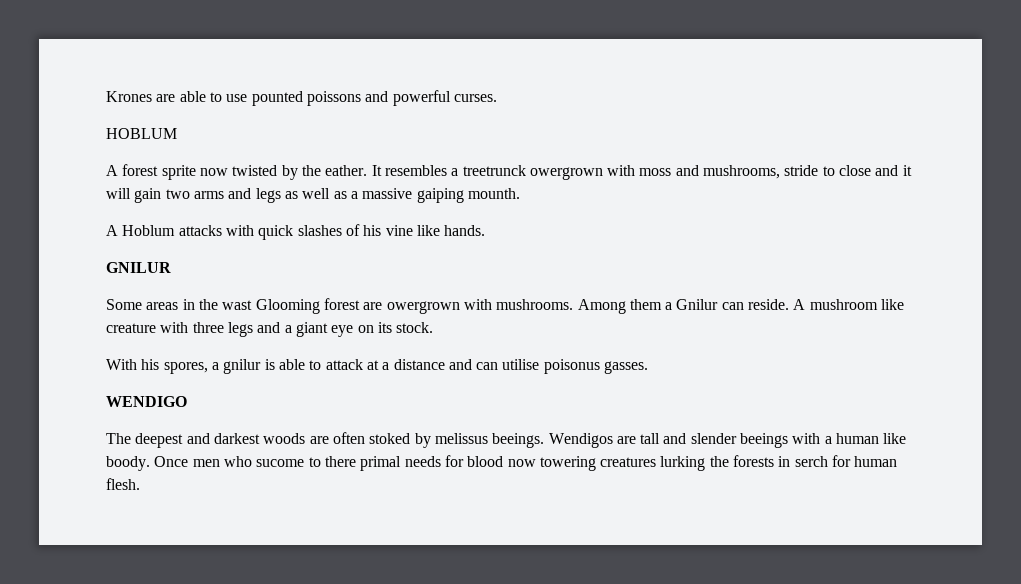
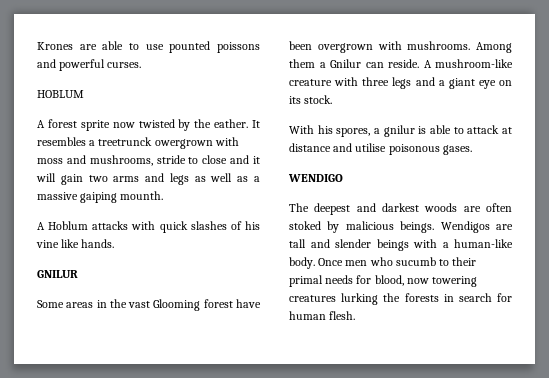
- Some areas in the wast Glooming forest are owergrown with mushrooms.
+ Some areas in the vast Glooming forest have been overgrown with mushrooms.
- A mushroom like creature with three legs and a giant eye on its stock.
+ A mushroom-like creature with three legs and a giant eye on its stock.
- With his spores, a gnilur is able to attack at a distance and can utilise poisonus gasses.
+ With his spores, a gnilur is able to attack at distance and utilise poisonous gases.
- The deepest and darkest woods are often stoked by melissus beeings.
+ The deepest and darkest woods are often stoked by malicious beings.
- Wendigos are tall and slender beeings with a human like boody. Once men who sucome to there primal needs for blood now towering creatures lurking the forests in serch for human flesh.
+ Wendigos are tall and slender beings with a human-like body. Once men who sucumb to their primal needs for blood, now towering creatures lurking the forests in search for human flesh.

